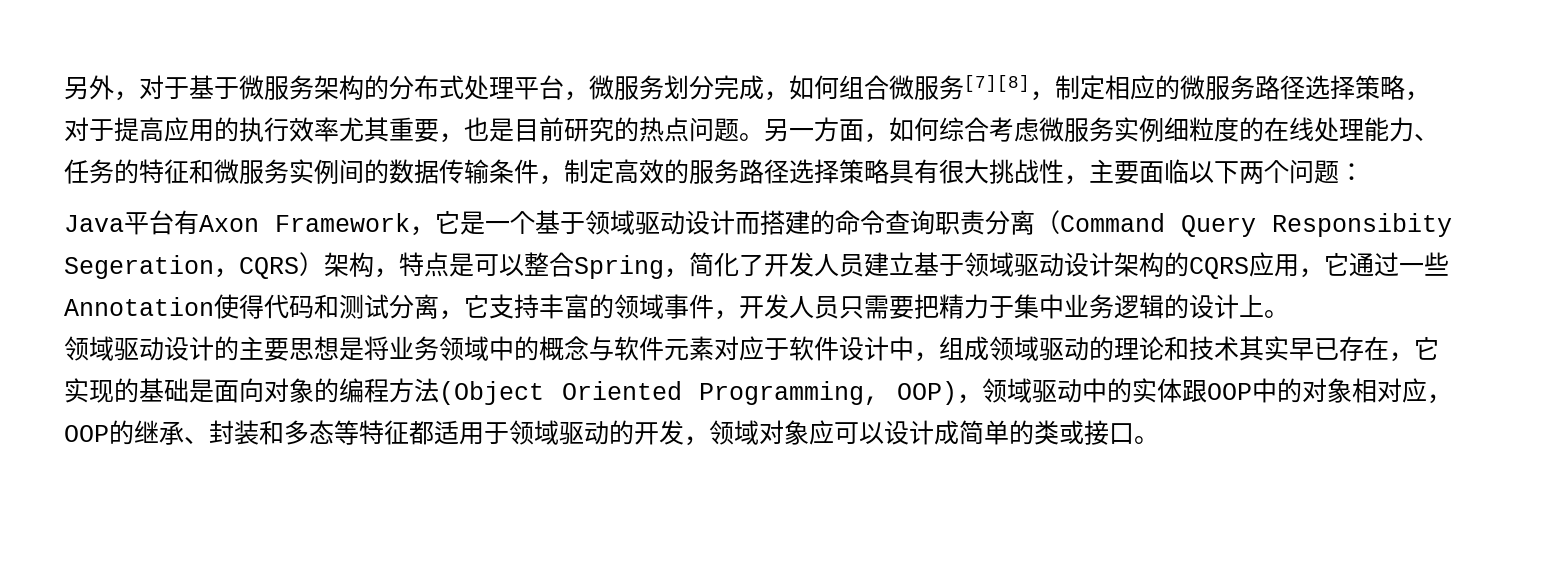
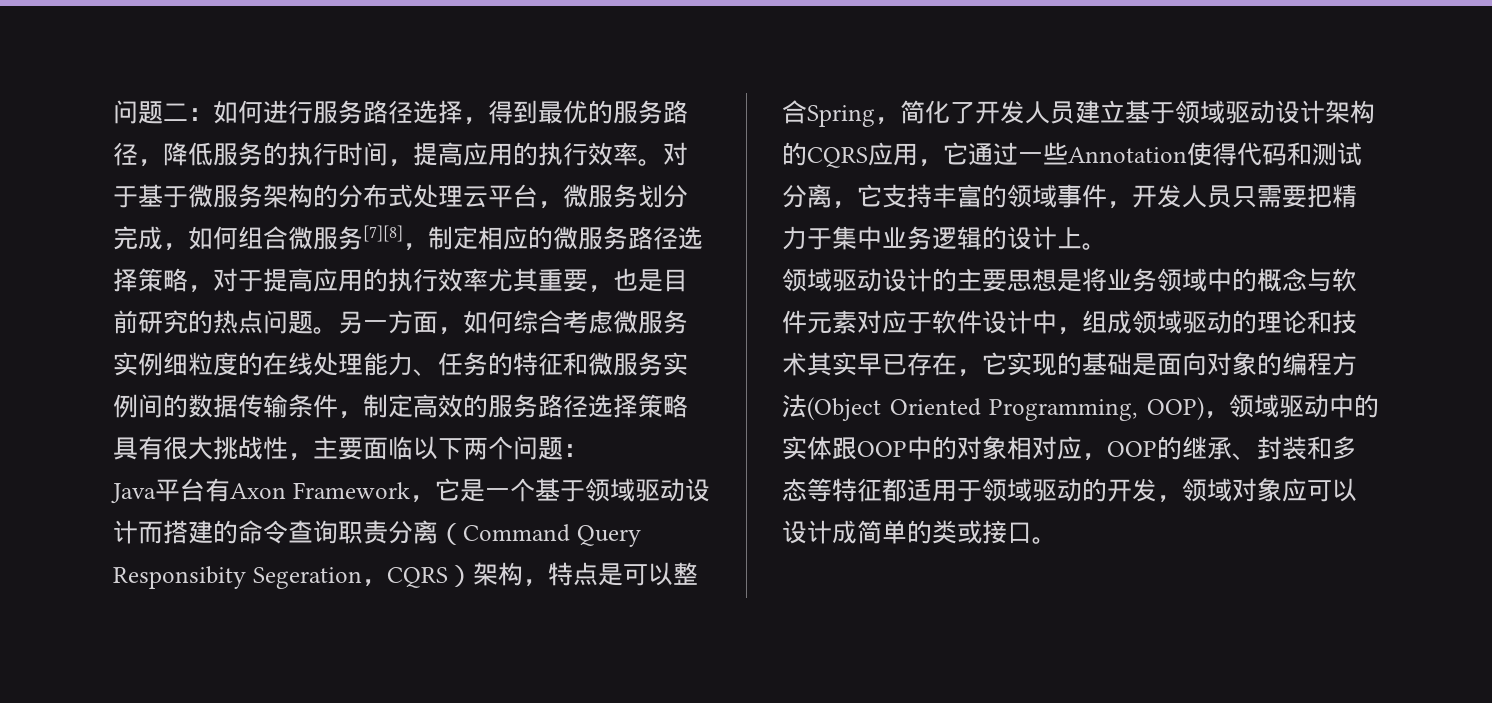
- 另外，对于基于微服务架构的分布式处理平台，微服务划分完成，如何组合微服务[7][8]，制定相应的微服务路径选择策略，对于提高应用的执行效率尤其重要，也是目前研究的热点问题。
+ 问题二：如何进行服务路径选择，得到最优的服务路径，降低服务的执行时间，提高应用的执行效率。对于基于微服务架构的分布式处理云平台，微服务划分完成，如何组合微服务[7][8]，制定相应的微服务路径选择策略，对于提高应用的执行效率尤其重要，也是目前研究的热点问题。

